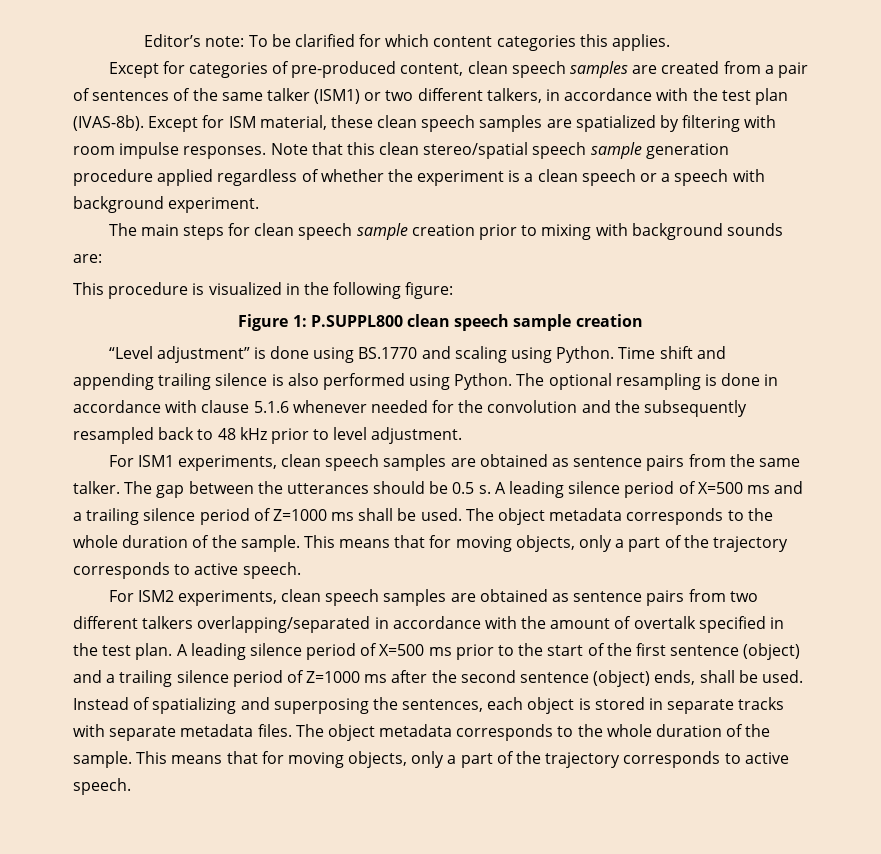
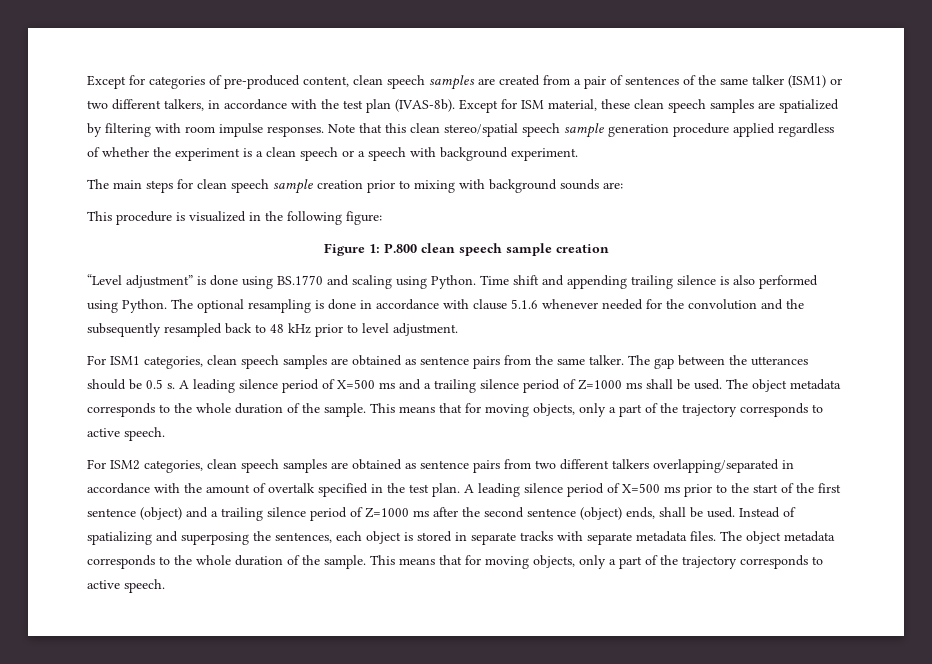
- Editor’s note: To be clarified for which content categories this applies.
- Figure 1: P.SUPPL800 clean speech sample creation
+ Figure 1: P.800 clean speech sample creation
- For ISM1 experiments, clean speech samples are obtained as sentence pairs from the same talker.
+ For ISM1 categories, clean speech samples are obtained as sentence pairs from the same talker.
- For ISM2 experiments, clean speech samples are obtained as sentence pairs from two different talkers overlapping/separated in accordance with the amount of overtalk specified in the test plan.
+ For ISM2 categories, clean speech samples are obtained as sentence pairs from two different talkers overlapping/separated in accordance with the amount of overtalk specified in the test plan.

